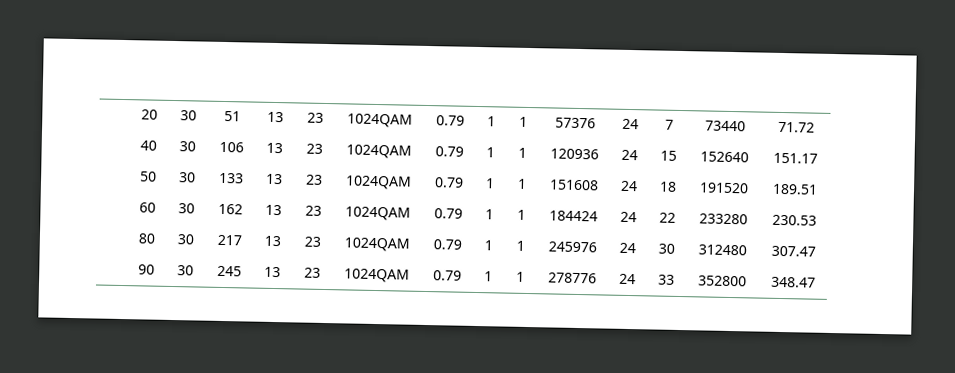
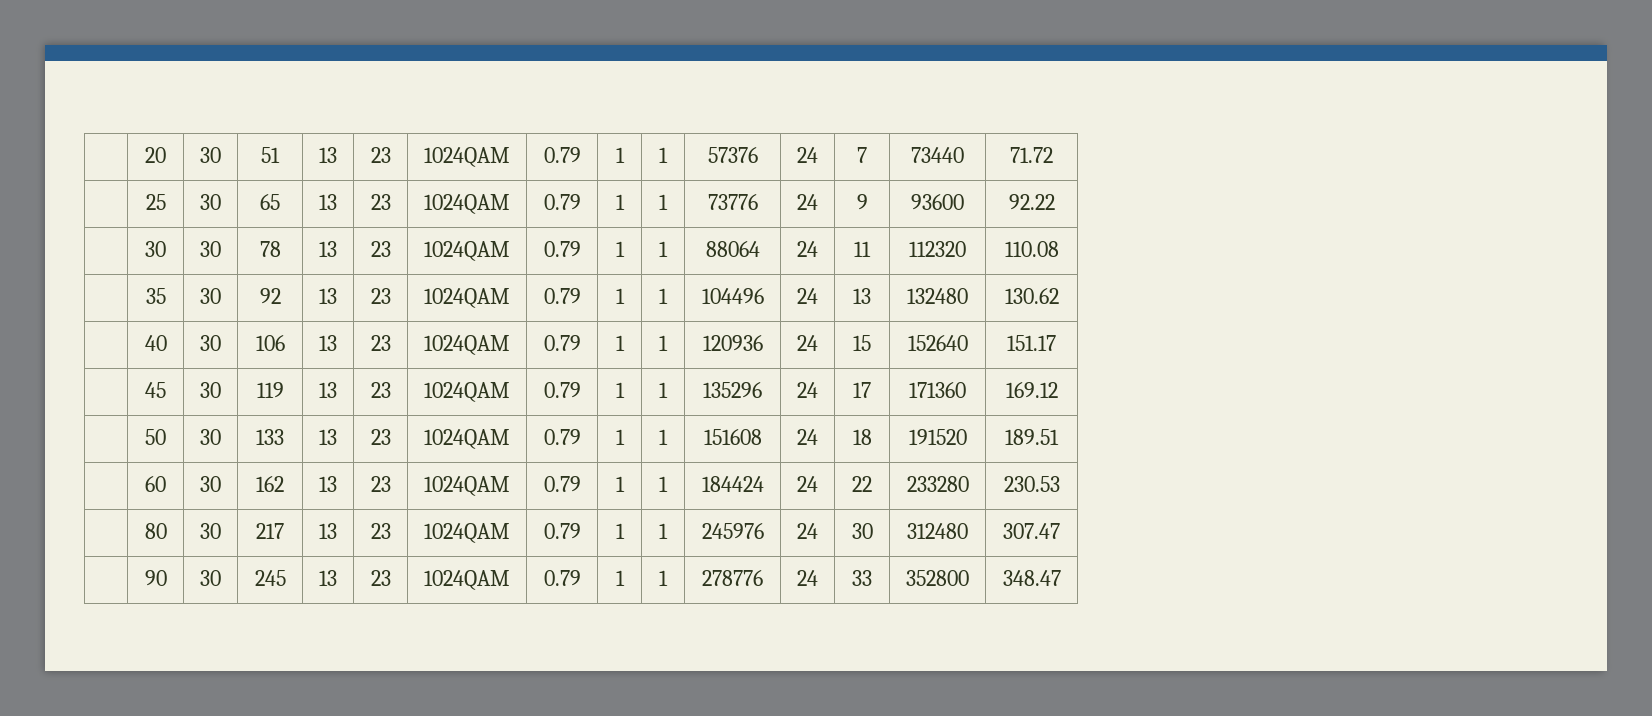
+ | 25 | 30 | 65 | 13 | 23 | 1024QAM | 0.79 | 1 | 1 | 73776 | 24 | 9 | 93600 | 92.22
+ | 30 | 30 | 78 | 13 | 23 | 1024QAM | 0.79 | 1 | 1 | 88064 | 24 | 11 | 112320 | 110.08
+ | 35 | 30 | 92 | 13 | 23 | 1024QAM | 0.79 | 1 | 1 | 104496 | 24 | 13 | 132480 | 130.62
+ | 45 | 30 | 119 | 13 | 23 | 1024QAM | 0.79 | 1 | 1 | 135296 | 24 | 17 | 171360 | 169.12

